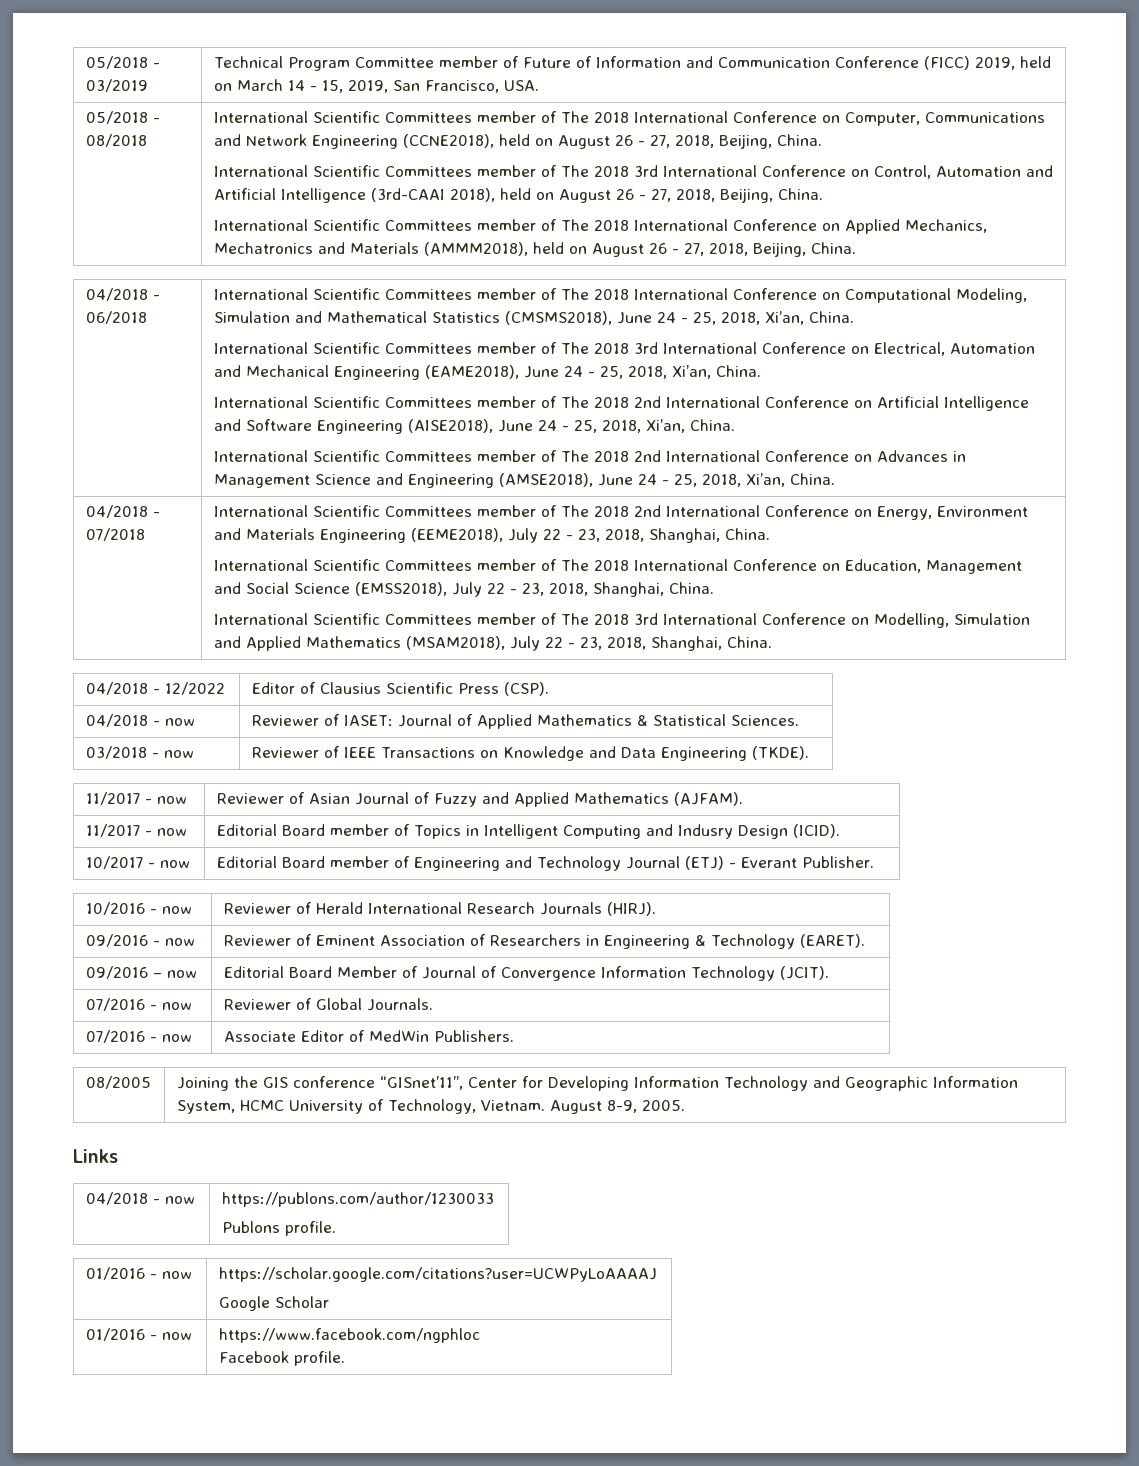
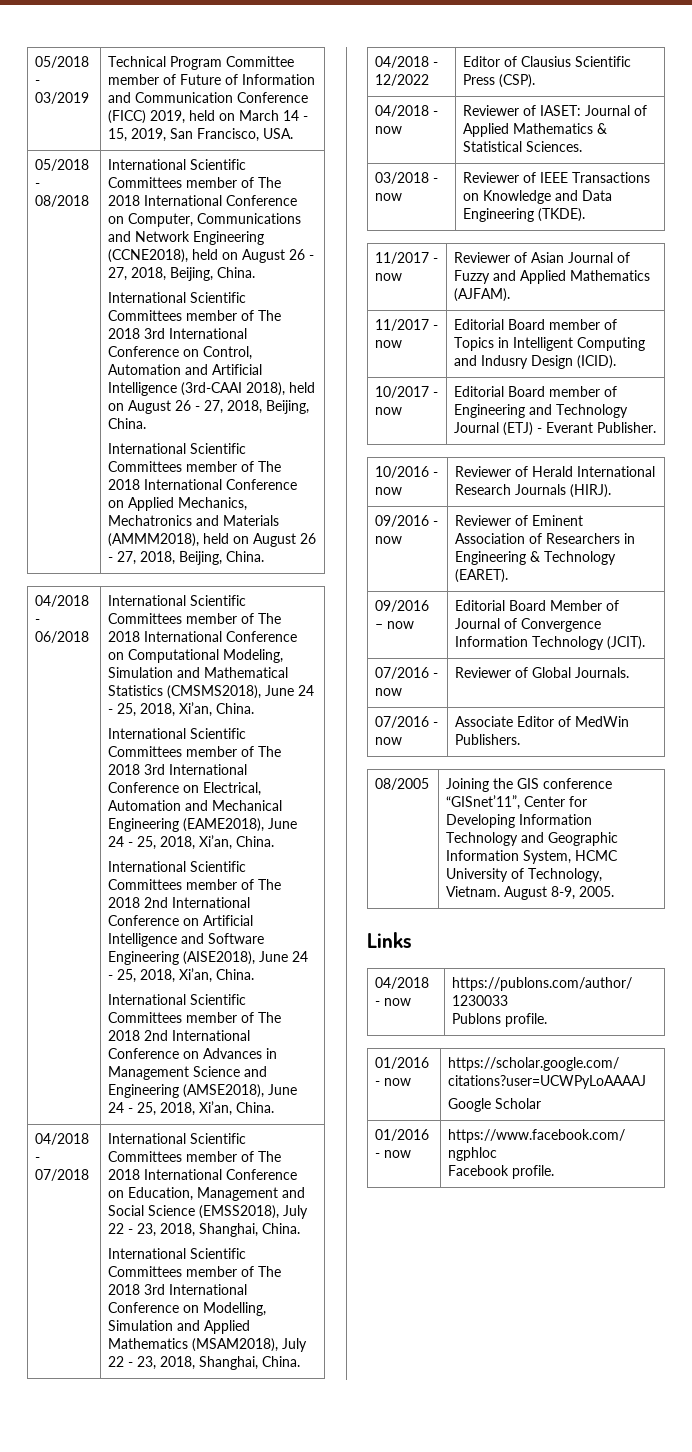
- International Scientific Committees member of The 2018 2nd International Conference on Energy, Environment and Materials Engineering (EEME2018), July 22 - 23, 2018, Shanghai, China.

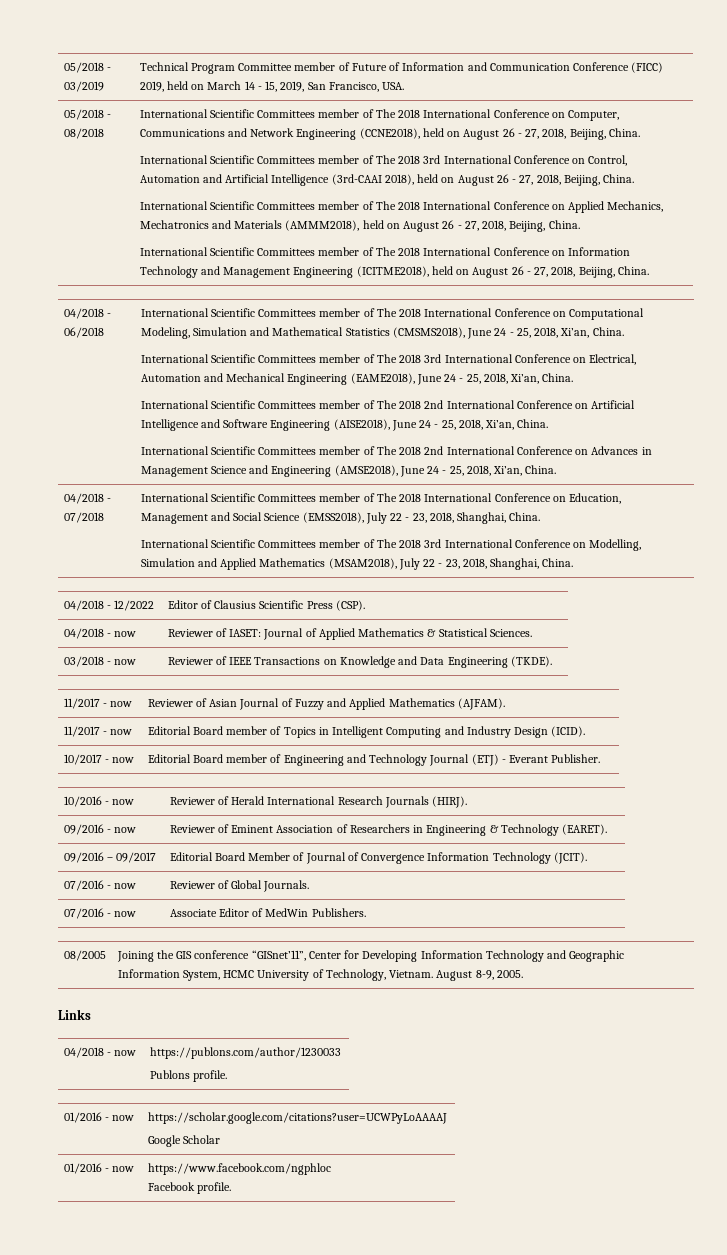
+ International Scientific Committees member of The 2018 International Conference on Information Technology and Management Engineering (ICITME2018), held on August 26 - 27, 2018, Beijing, China.
- 11/2017 - now | Editorial Board member of Topics in Intelligent Computing and Indusry Design (ICID).
+ 11/2017 - now | Editorial Board member of Topics in Intelligent Computing and Industry Design (ICID).
- 09/2016 – now | Editorial Board Member of Journal of Convergence Information Technology (JCIT).
+ 09/2016 – 09/2017 | Editorial Board Member of Journal of Convergence Information Technology (JCIT).

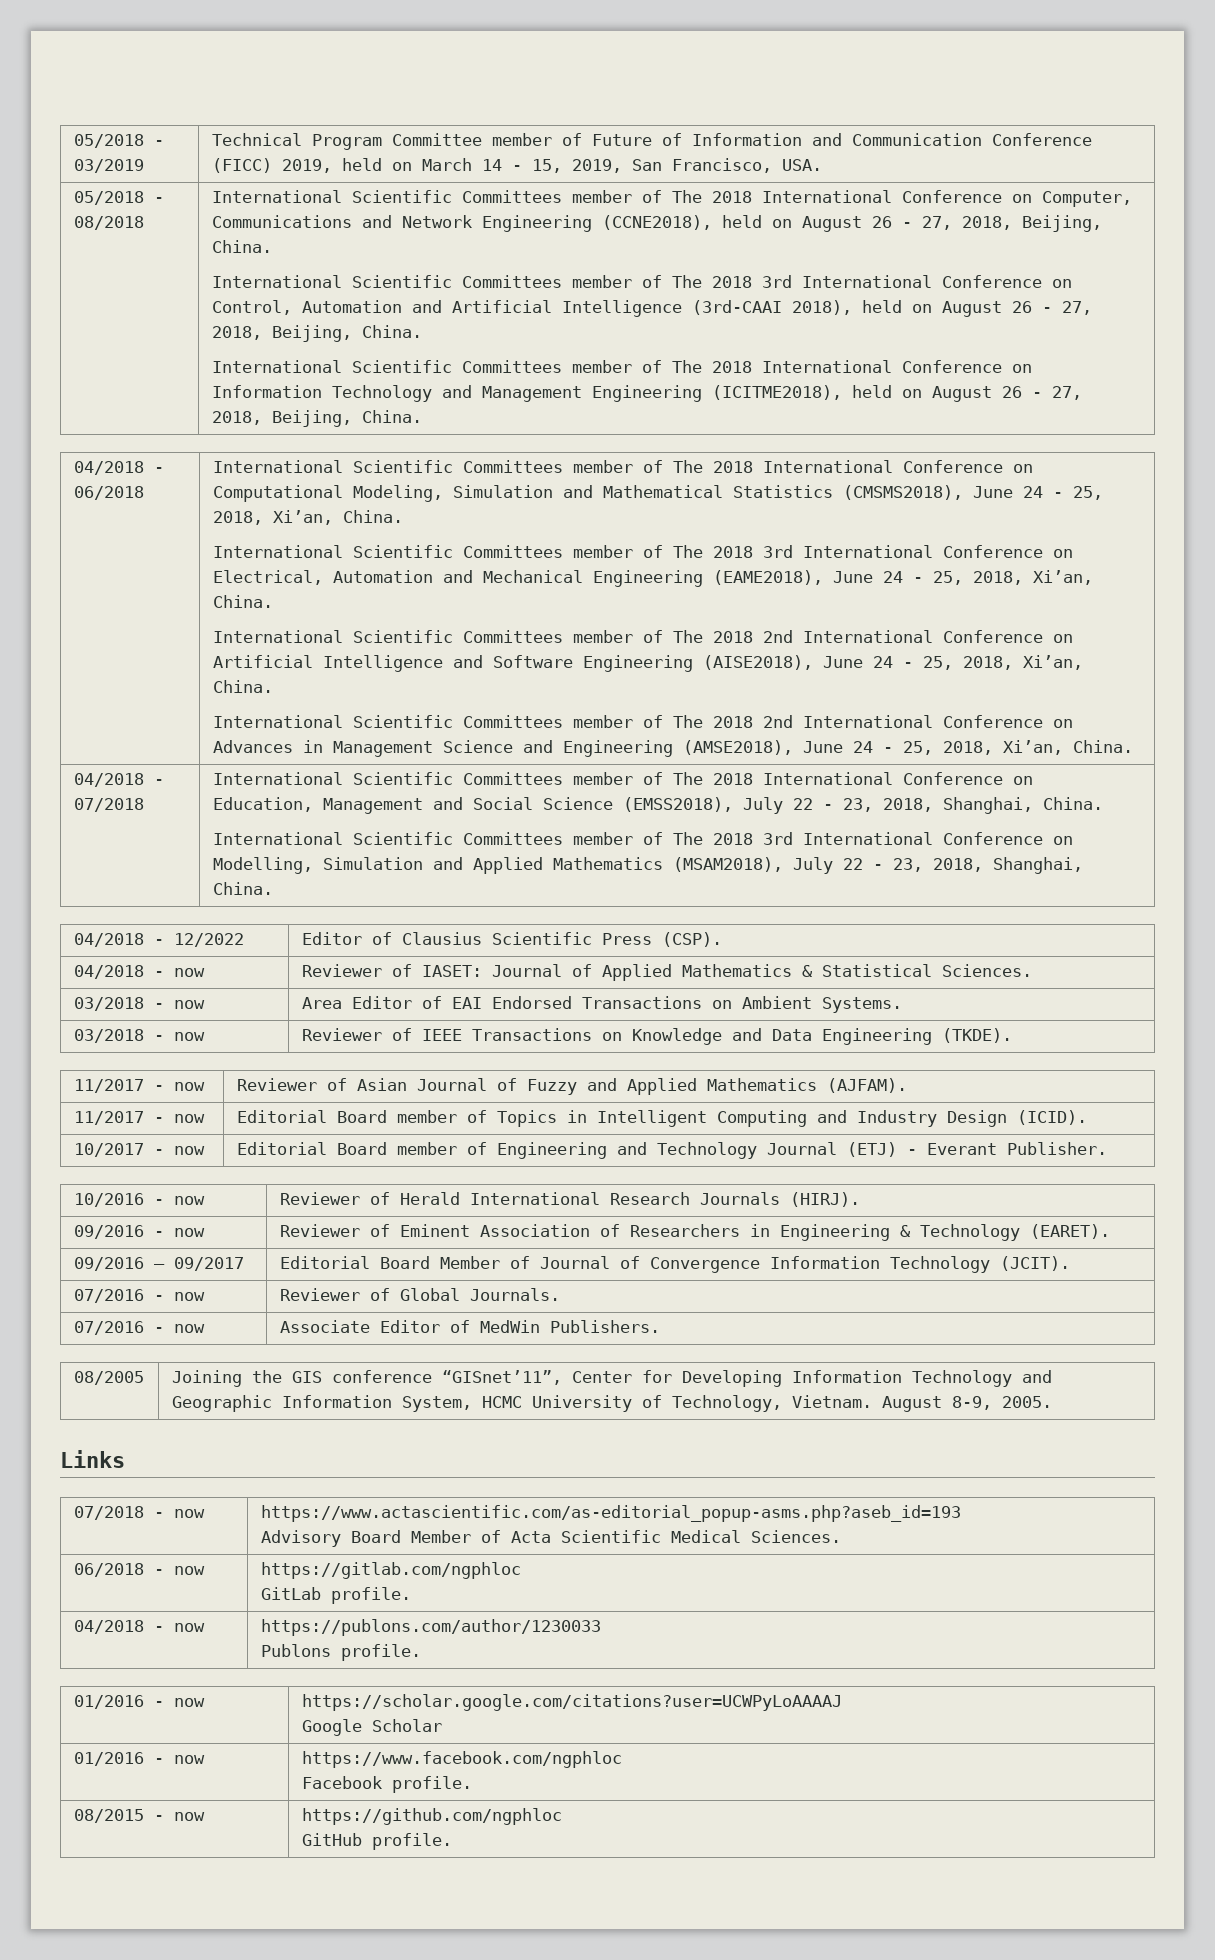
- International Scientific Committees member of The 2018 International Conference on Applied Mechanics, Mechatronics and Materials (AMMM2018), held on August 26 - 27, 2018, Beijing, China.
+ 03/2018 - now | Area Editor of EAI Endorsed Transactions on Ambient Systems.
+ 07/2018 - now | https://www.actascientific.com/as-editorial_popup-asms.php?aseb_id=193
+ Advisory Board Member of Acta Scientific Medical Sciences.
+ 06/2018 - now | https://gitlab.com/ngphloc
+ GitLab profile.
+ 08/2015 - now | https://github.com/ngphloc
+ GitHub profile.

